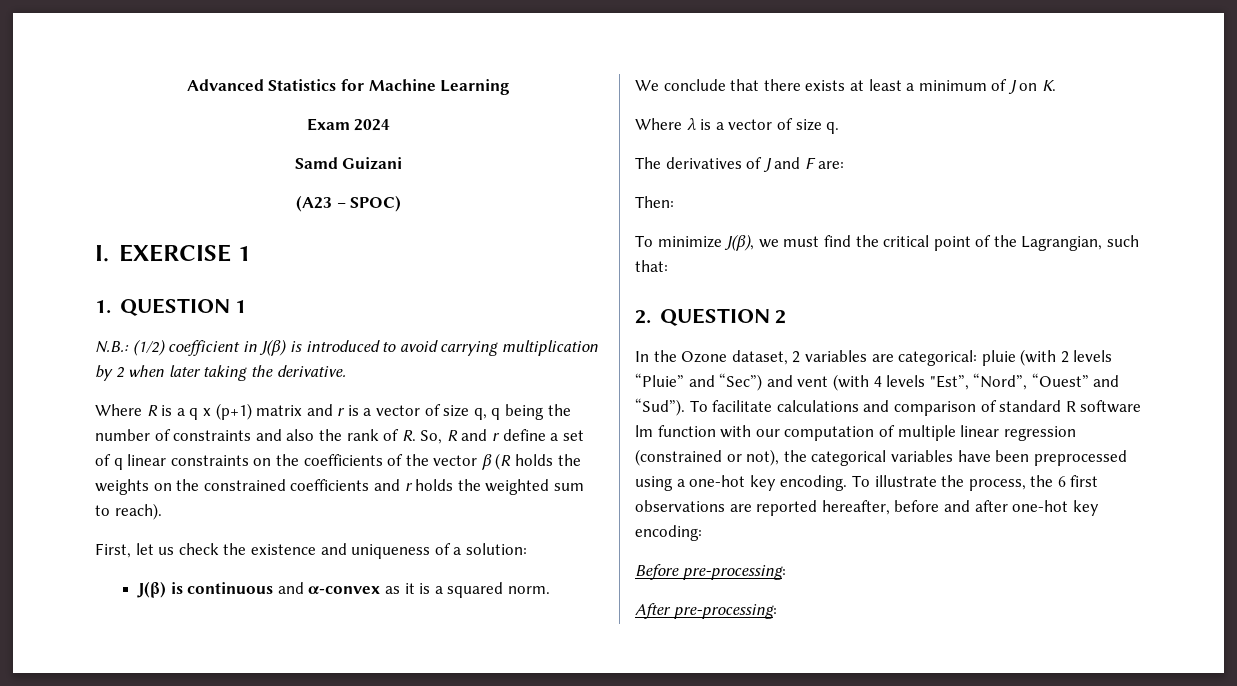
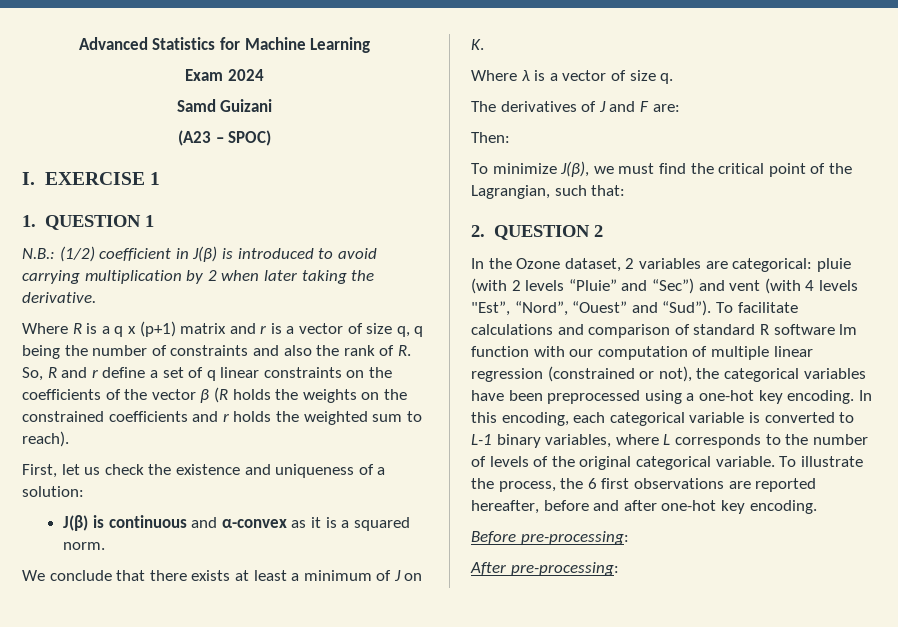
+ In this encoding, each categorical variable is converted to L-1 binary variables, where L corresponds to the number of levels of the original categorical variable.
- To illustrate the process, the 6 first observations are reported hereafter, before and after one-hot key encoding:
+ To illustrate the process, the 6 first observations are reported hereafter, before and after one-hot key encoding.

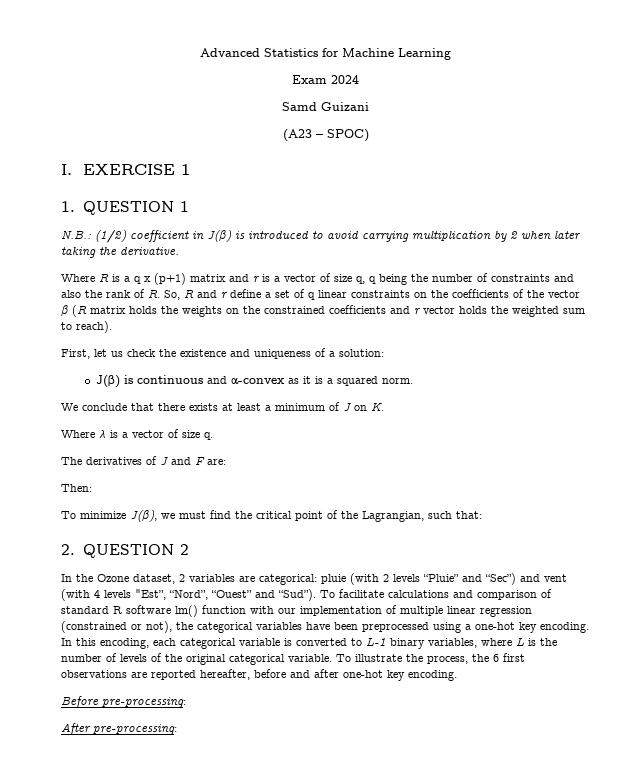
- Where R is a q x (p+1) matrix and r is a vector of size q, q being the number of constraints and also the rank of R. So, R and r define a set of q linear constraints on the coefficients of the vector β (R holds the weights on the constrained coefficients and r holds the weighted sum to reach).
+ Where R is a q x (p+1) matrix and r is a vector of size q, q being the number of constraints and also the rank of R. So, R and r define a set of q linear constraints on the coefficients of the vector β (R matrix holds the weights on the constrained coefficients and r vector holds the weighted sum to reach).
- To facilitate calculations and comparison of standard R software lm function with our computation of multiple linear regression (constrained or not), the categorical variables have been preprocessed using a one-hot key encoding.
+ To facilitate calculations and comparison of standard R software lm() function with our implementation of multiple linear regression (constrained or not), the categorical variables have been preprocessed using a one-hot key encoding.
- In this encoding, each categorical variable is converted to L-1 binary variables, where L corresponds to the number of levels of the original categorical variable.
+ In this encoding, each categorical variable is converted to L-1 binary variables, where L is the number of levels of the original categorical variable.

